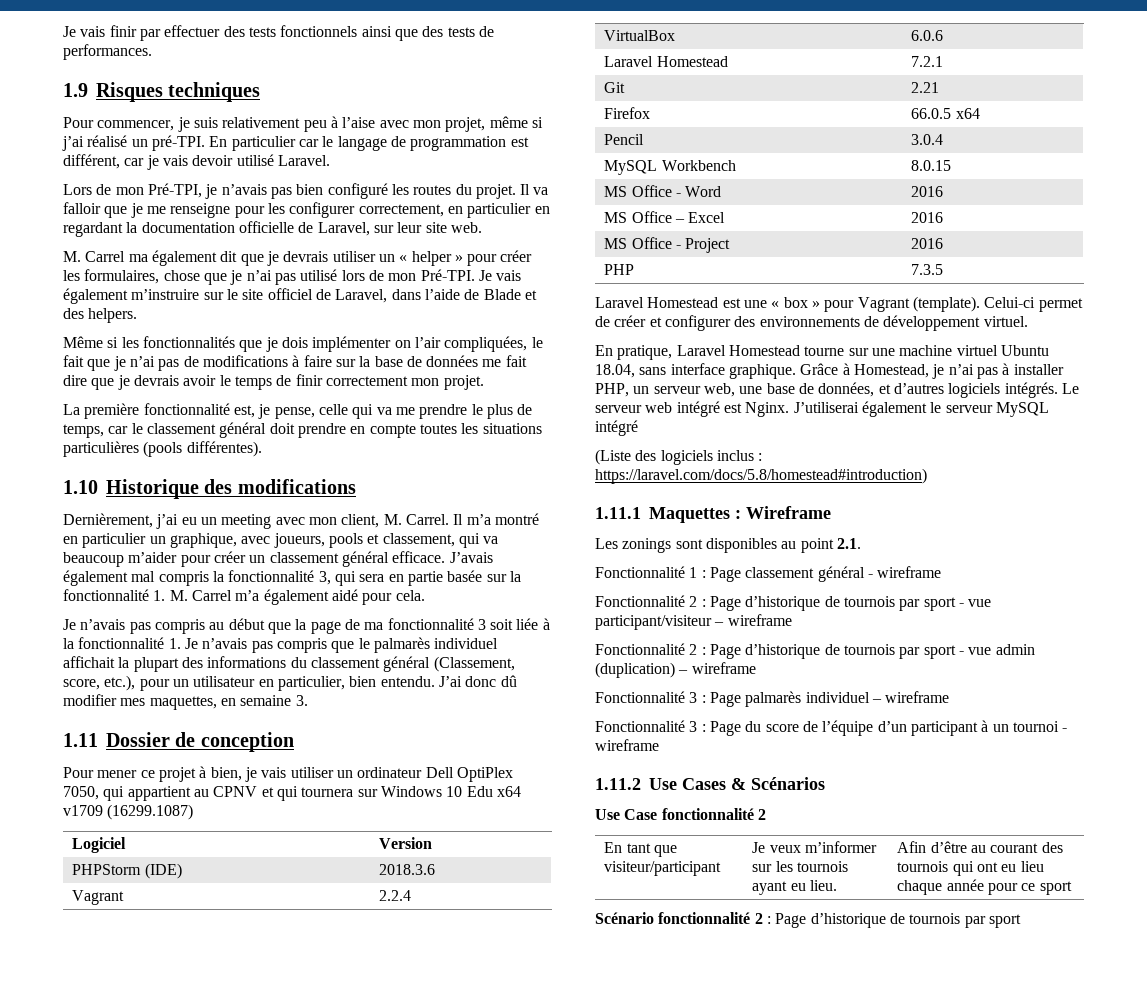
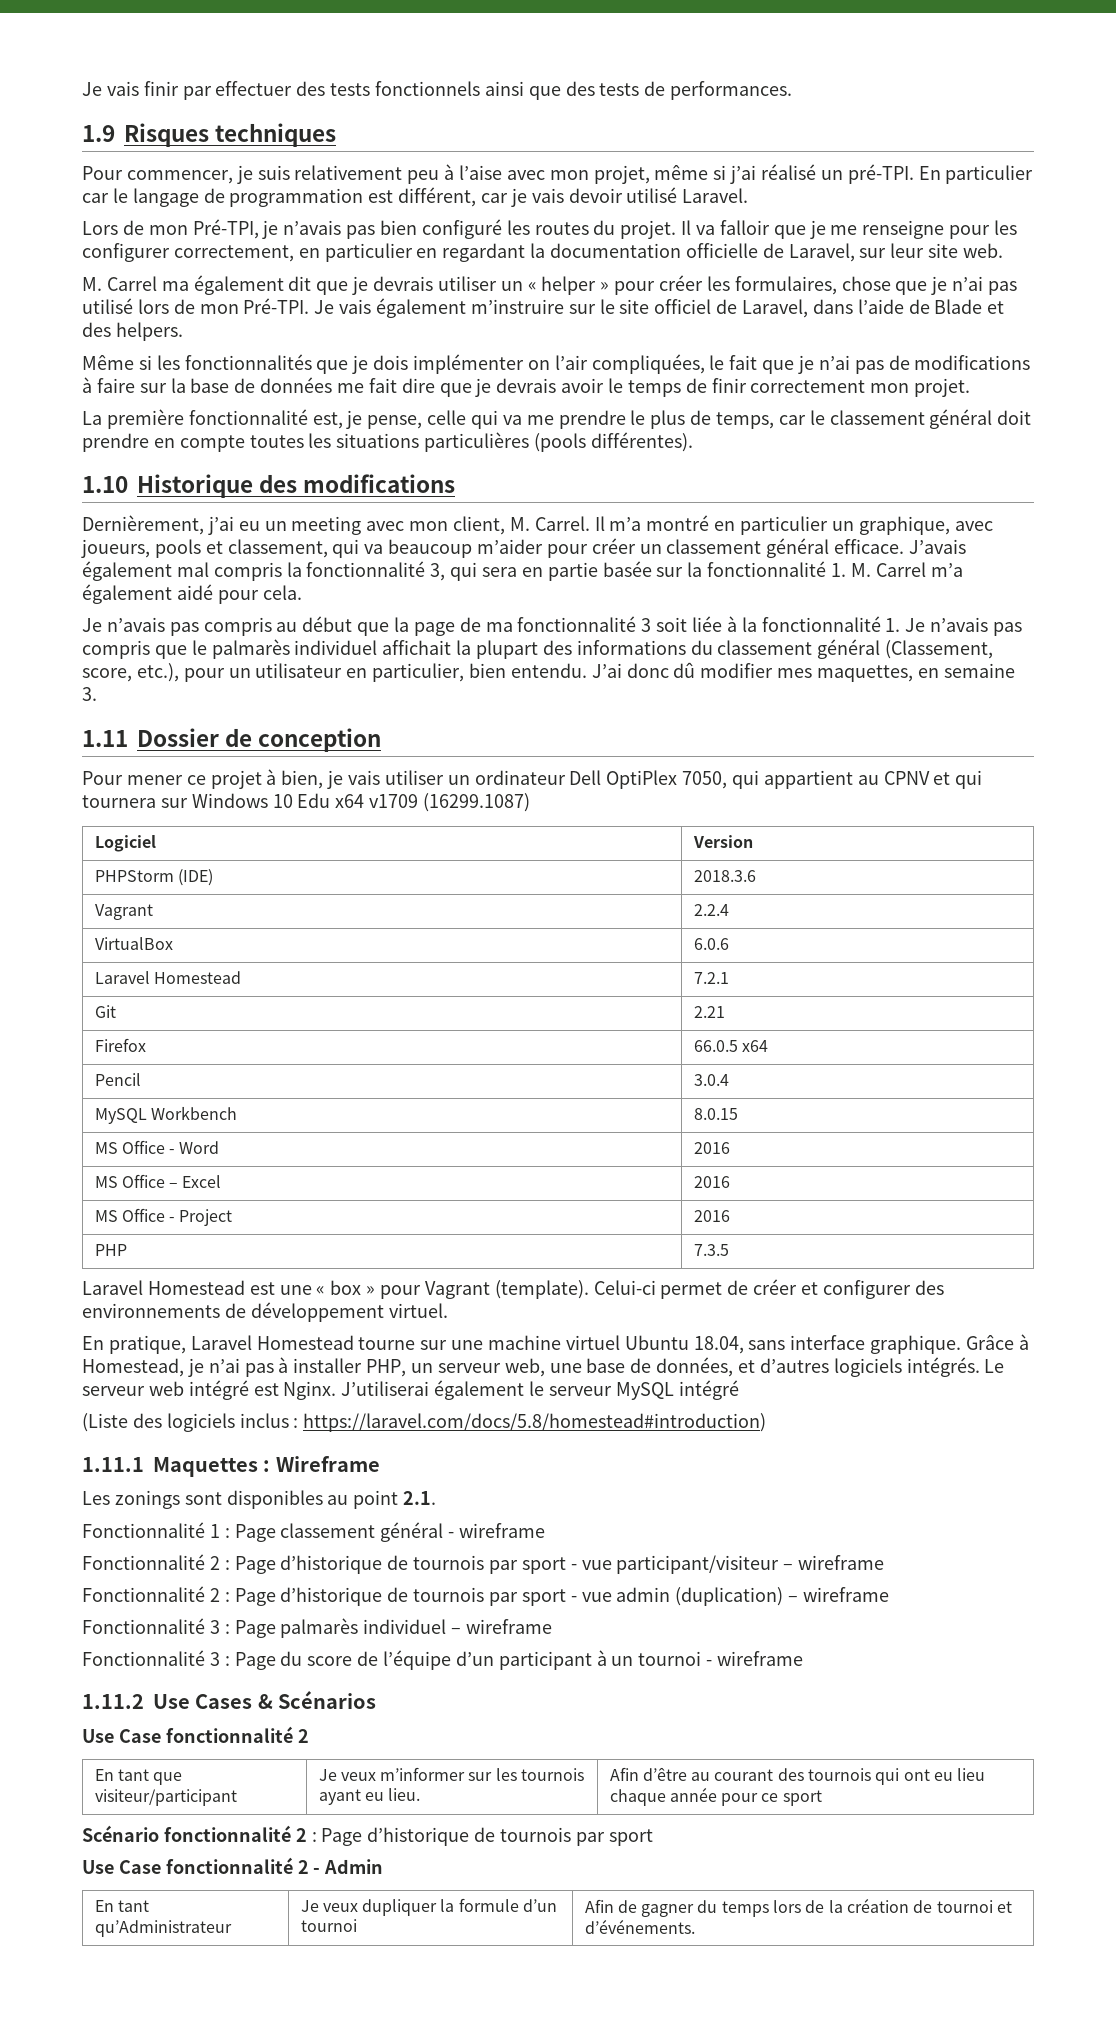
+ Use Case fonctionnalité 2 - Admin
+ En tant qu’Administrateur | Je veux dupliquer la formule d’un tournoi | Afin de gagner du temps lors de la création de tournoi et d’événements.

